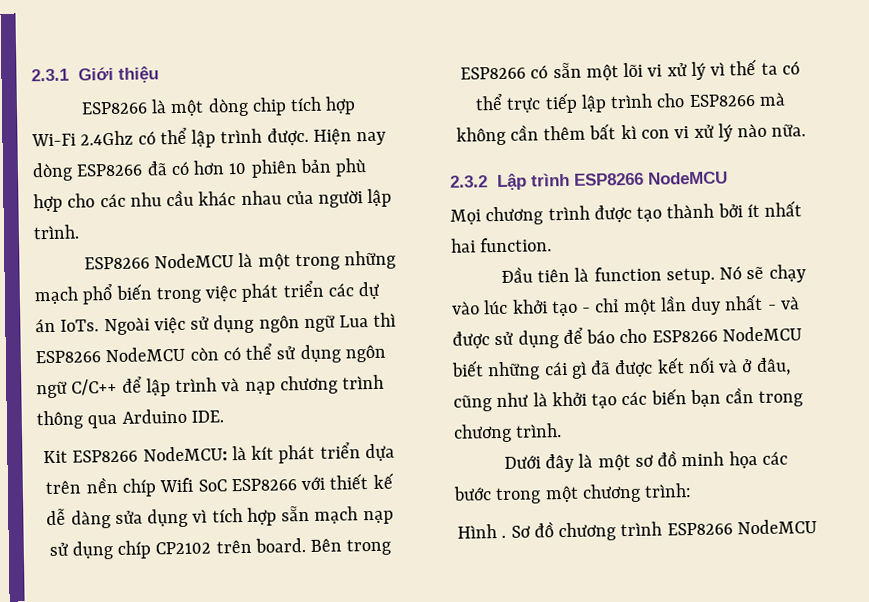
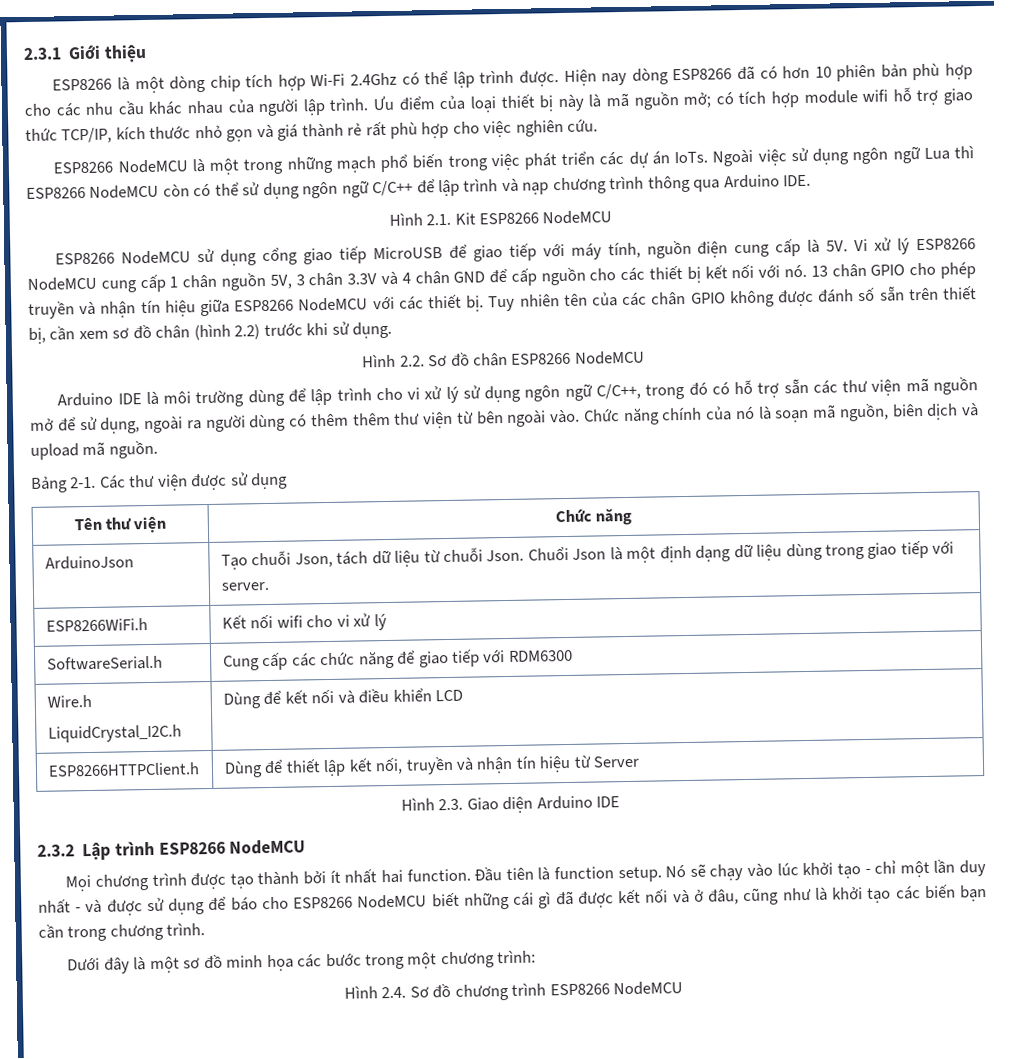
+ Ưu điểm của loại thiết bị này là mã nguồn mở; có tích hợp module wifi hỗ trợ giao thức TCP/IP, kích thước nhỏ gọn và giá thành rẻ rất phù hợp cho việc nghiên cứu.
- Kit ESP8266 NodeMCU: là kít phát triển dựa trên nền chíp Wifi SoC ESP8266 với thiết kế dễ dàng sửa dụng vì tích hợp sẵn mạch nạp sử dụng chíp CP2102 trên board. Bên trong ESP8266 có sẵn một lõi vi xử lý vì thế ta có thể trực tiếp lập trình cho ESP8266 mà không cần thêm bất kì con vi xử lý nào nữa.
+ Hình 2.1. Kit ESP8266 NodeMCU
+ ESP8266 NodeMCU sử dụng cổng giao tiếp MicroUSB để giao tiếp với máy tính, nguồn điện cung cấp là 5V. Vi xử lý ESP8266 NodeMCU cung cấp 1 chân nguồn 5V, 3 chân 3.3V và 4 chân GND để cấp nguồn cho các thiết bị kết nối với nó. 13 chân GPIO cho phép truyền và nhận tín hiệu giữa ESP8266 NodeMCU với các thiết bị. Tuy nhiên tên của các chân GPIO không được đánh số sẵn trên thiết bị, cần xem sơ đồ chân (hình 2.2) trước khi sử dụng.
+ Hình 2.2. Sơ đồ chân ESP8266 NodeMCU
+ Arduino IDE là môi trường dùng để lập trình cho vi xử lý sử dụng ngôn ngữ C/C++, trong đó có hỗ trợ sẵn các thư viện mã nguồn mở để sử dụng, ngoài ra người dùng có thêm thêm thư viện từ bên ngoài vào. Chức năng chính của nó là soạn mã nguồn, biên dịch và upload mã nguồn.
+ Bảng 2-1. Các thư viện được sử dụng
+ Tên thư viện | Chức năng
+ ArduinoJson | Tạo chuỗi Json, tách dữ liệu từ chuỗi Json. Chuổi Json là một định dạng dữ liệu dùng trong giao tiếp với server.
+ ESP8266WiFi.h | Kết nối wifi cho vi xử lý
+ SoftwareSerial.h | Cung cấp các chức năng để giao tiếp với RDM6300
+ Wire.h
+ LiquidCrystal_I2C.h | Dùng để kết nối và điều khiển LCD
+ ESP8266HTTPClient.h | Dùng để thiết lập kết nối, truyền và nhận tín hiệu từ Server
+ Hình 2.3. Giao diện Arduino IDE
- Mọi chương trình được tạo thành bởi ít nhất hai function.
- Đầu tiên là function setup.
+ Mọi chương trình được tạo thành bởi ít nhất hai function. Đầu tiên là function setup.
- Hình . Sơ đồ chương trình ESP8266 NodeMCU
+ Hình 2.4. Sơ đồ chương trình ESP8266 NodeMCU

